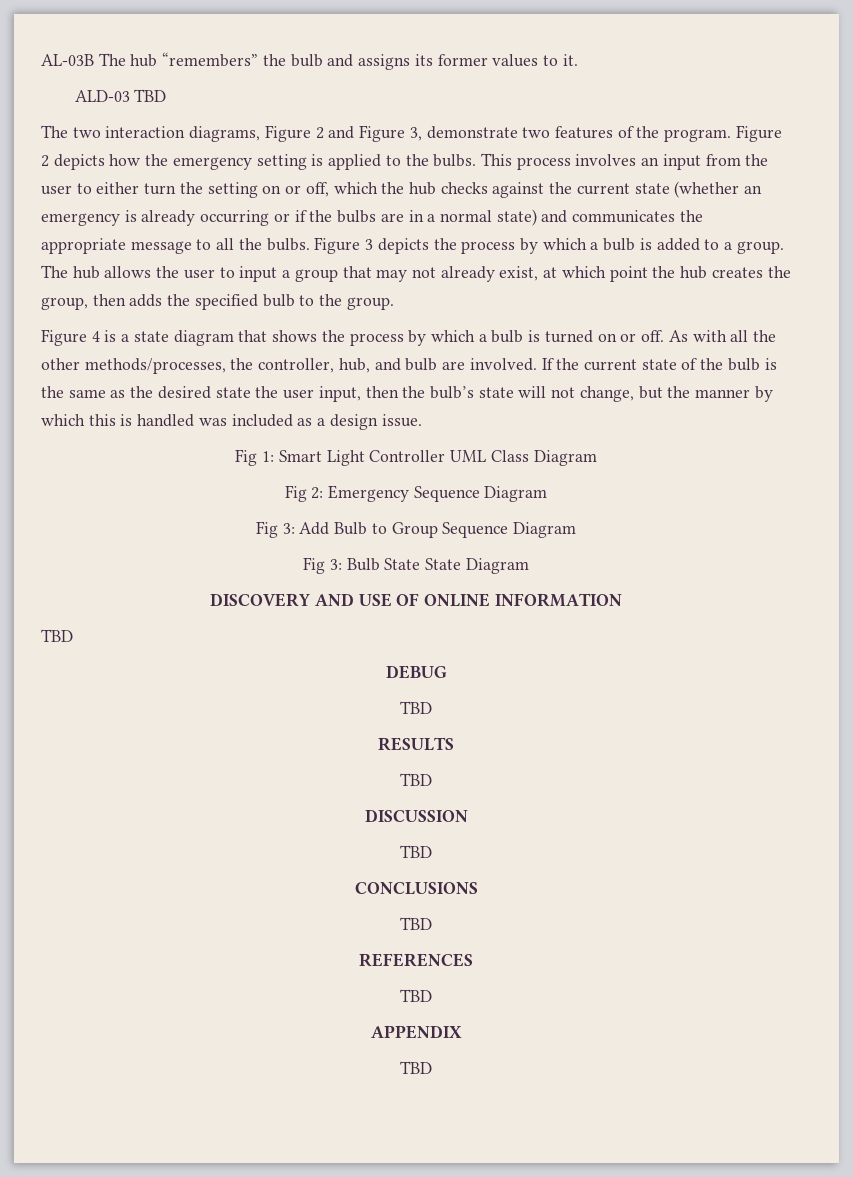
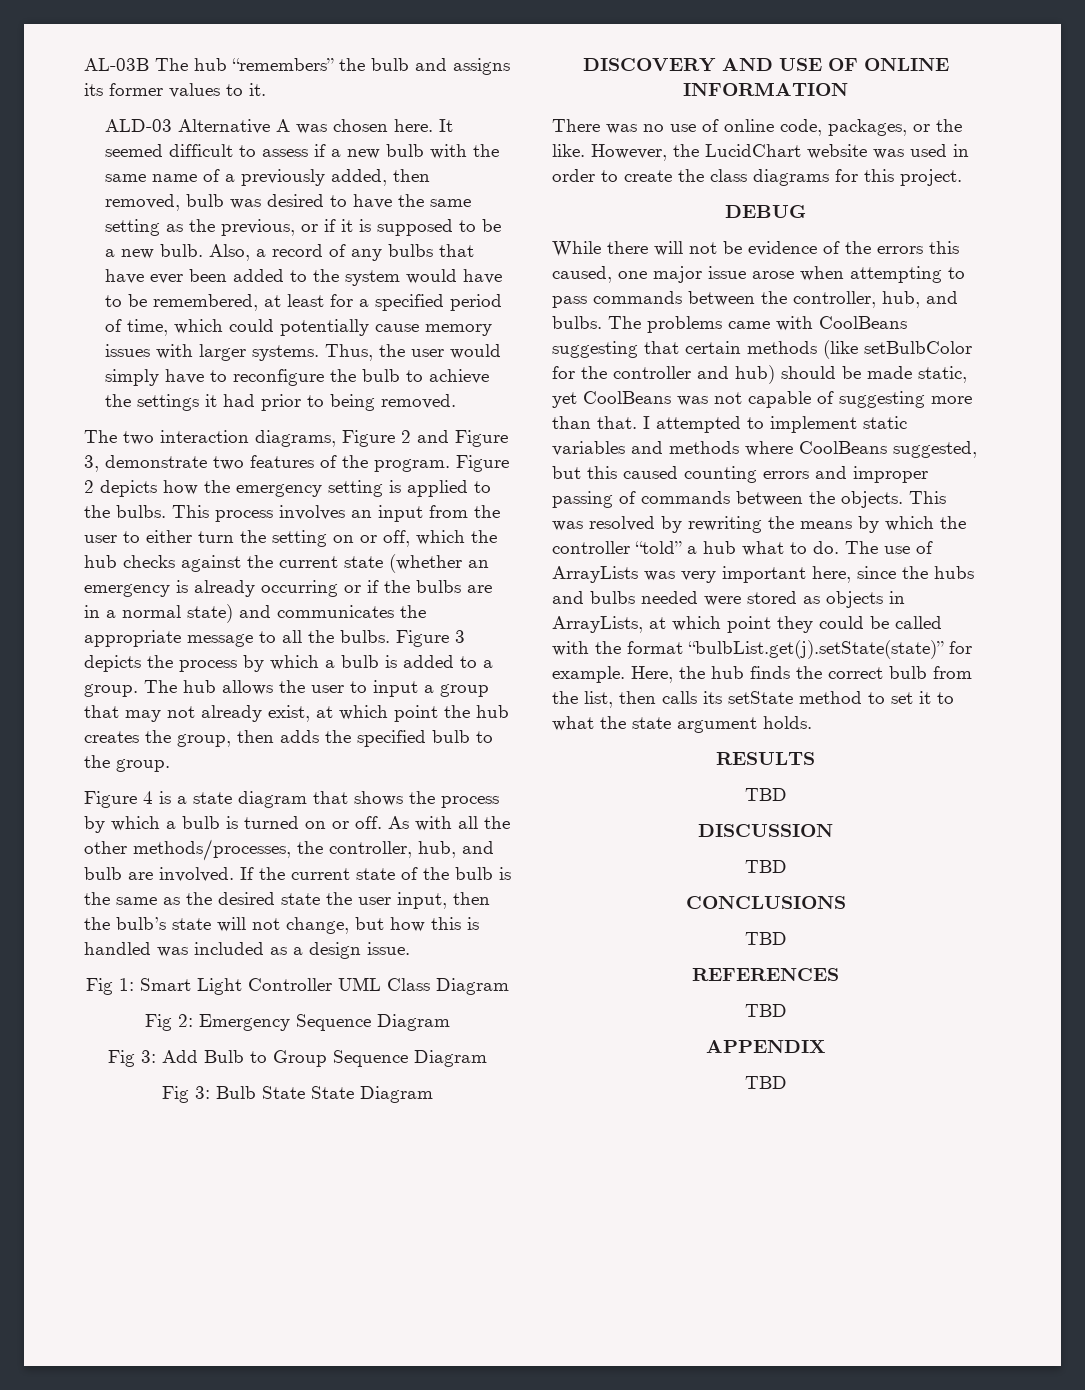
- ALD-03 TBD
+ ALD-03 Alternative A was chosen here. It seemed difficult to assess if a new bulb with the same name of a previously added, then removed, bulb was desired to have the same setting as the previous, or if it is supposed to be a new bulb. Also, a record of any bulbs that have ever been added to the system would have to be remembered, at least for a specified period of time, which could potentially cause memory issues with larger systems. Thus, the user would simply have to reconfigure the bulb to achieve the settings it had prior to being removed.
- If the current state of the bulb is the same as the desired state the user input, then the bulb’s state will not change, but the manner by which this is handled was included as a design issue.
+ If the current state of the bulb is the same as the desired state the user input, then the bulb’s state will not change, but how this is handled was included as a design issue.
  DISCOVERY AND USE OF ONLINE INFORMATION
- TBD
+ There was no use of online code, packages, or the like. However, the LucidChart website was used in order to create the class diagrams for this project.
  DEBUG
- TBD
+ While there will not be evidence of the errors this caused, one major issue arose when attempting to pass commands between the controller, hub, and bulbs. The problems came with CoolBeans suggesting that certain methods (like setBulbColor for the controller and hub) should be made static, yet CoolBeans was not capable of suggesting more than that. I attempted to implement static variables and methods where CoolBeans suggested, but this caused counting errors and improper passing of commands between the objects. This was resolved by rewriting the means by which the controller “told” a hub what to do. The use of ArrayLists was very important here, since the hubs and bulbs needed were stored as objects in ArrayLists, at which point they could be called with the format “bulbList.get(j).setState(state)” for example. Here, the hub finds the correct bulb from the list, then calls its setState method to set it to what the state argument holds.

